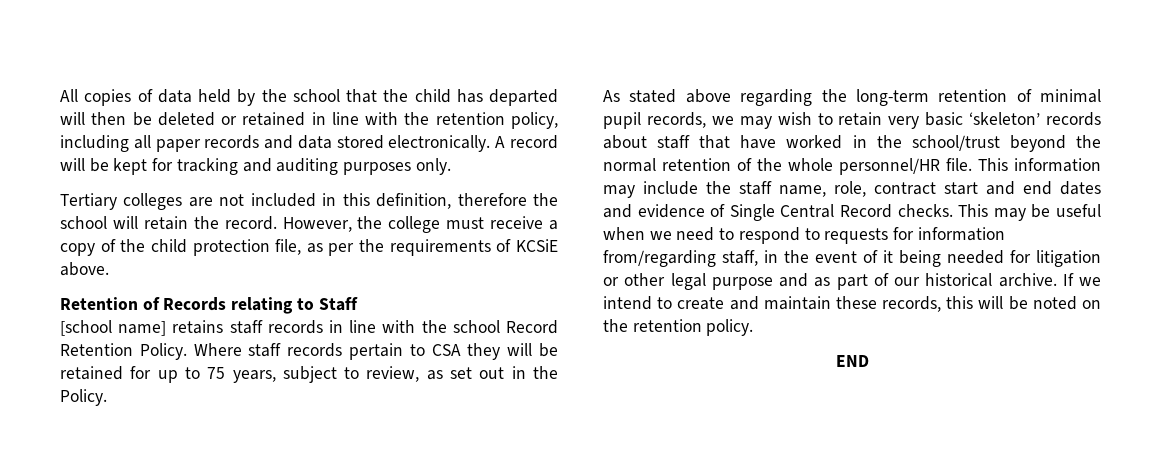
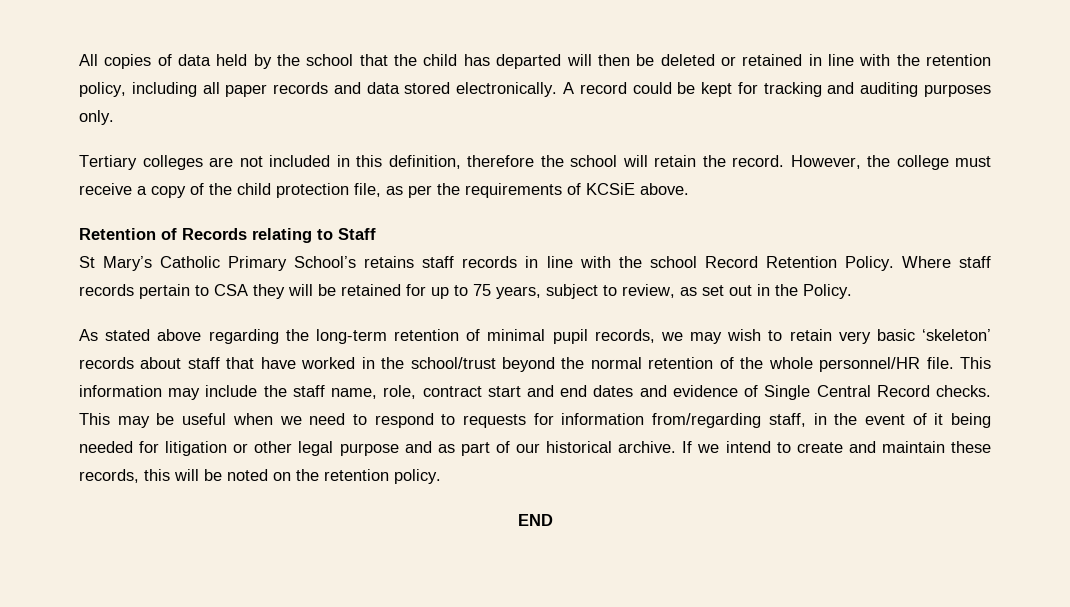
- A record will be kept for tracking and auditing purposes only.
+ A record could be kept for tracking and auditing purposes only.
- [school name] retains staff records in line with the school Record Retention Policy.
+ St Mary’s Catholic Primary School’s retains staff records in line with the school Record Retention Policy.

